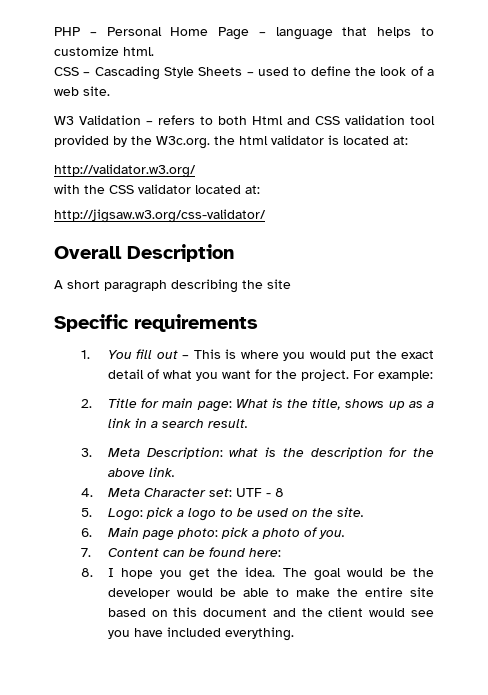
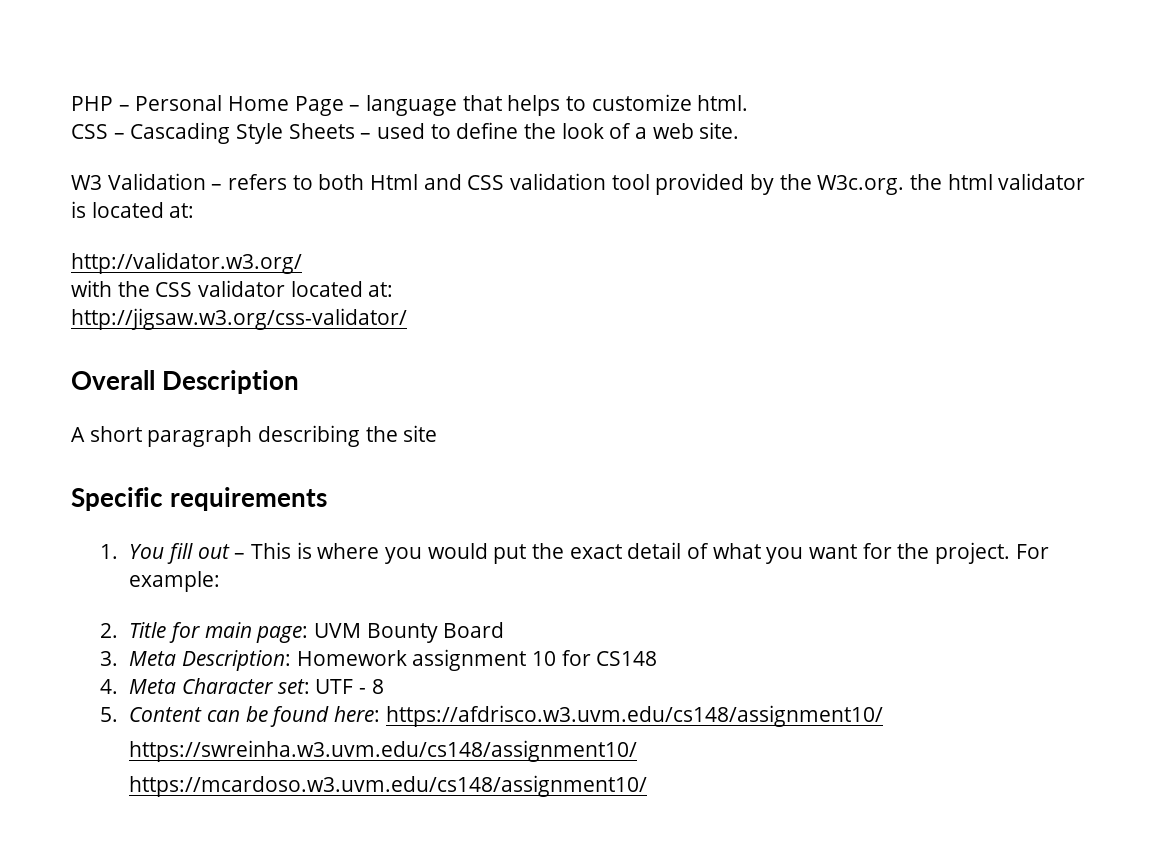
- 2. Title for main page: What is the title, shows up as a link in a search result.
- 3. Meta Description: what is the description for the above link.
+ 2. Title for main page: UVM Bounty Board
+ 3. Meta Description: Homework assignment 10 for CS148
- 5. Logo: pick a logo to be used on the site.
- 6. Main page photo: pick a photo of you.
- 7. Content can be found here:
- 8. I hope you get the idea. The goal would be the developer would be able to make the entire site based on this document and the client would see you have included everything.
+ 5. Content can be found here: https://afdrisco.w3.uvm.edu/cs148/assignment10/
+ https://swreinha.w3.uvm.edu/cs148/assignment10/
+ https://mcardoso.w3.uvm.edu/cs148/assignment10/

